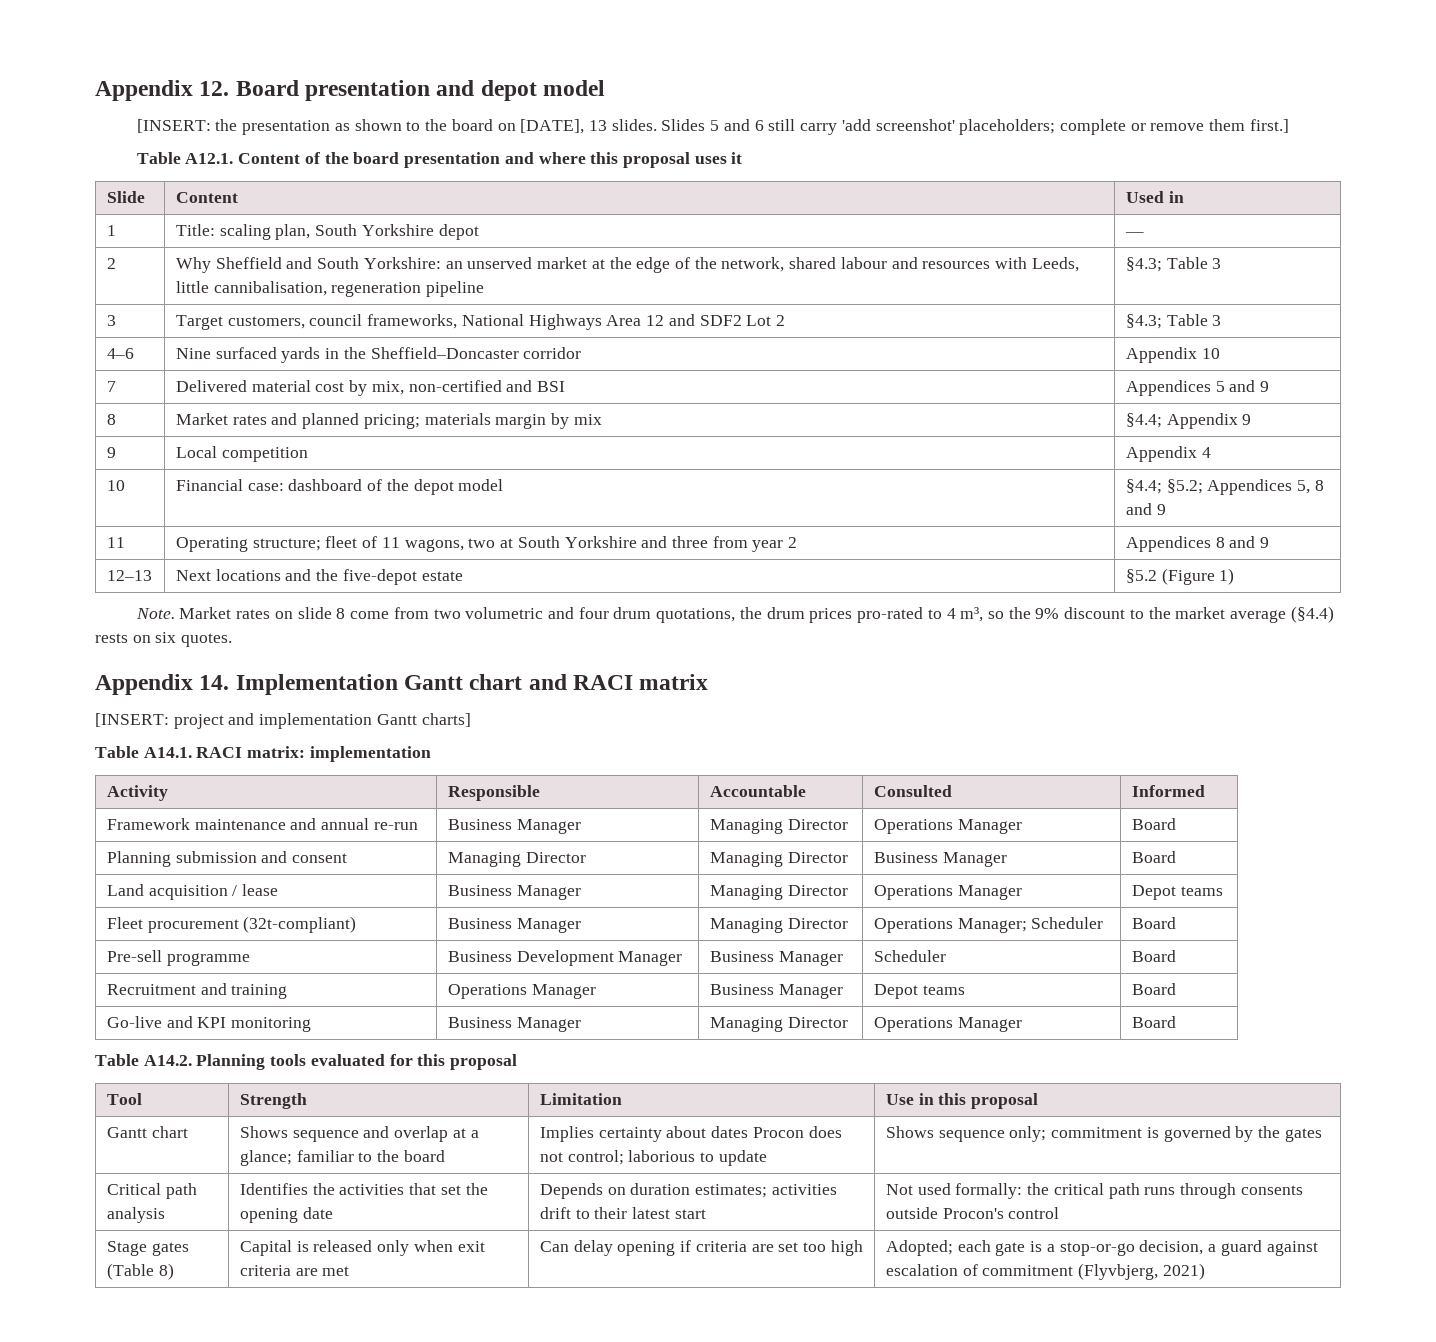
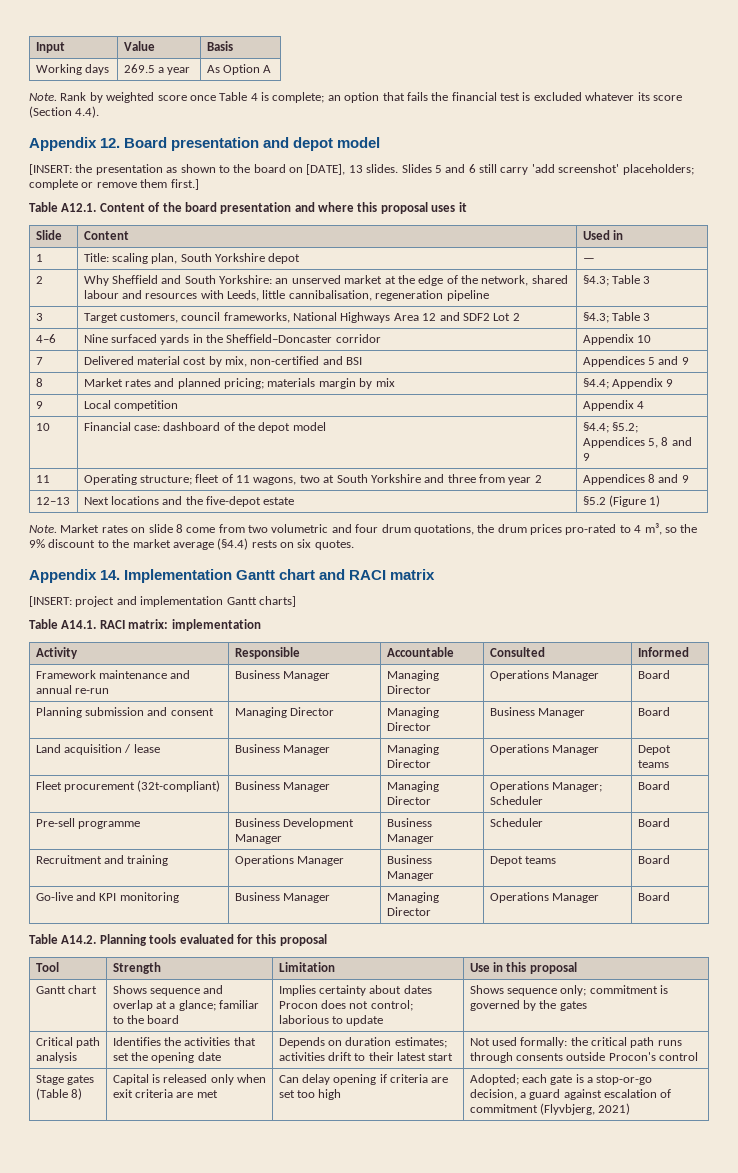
+ Input | Value | Basis
+ Working days | 269.5 a year | As Option A
+ Note. Rank by weighted score once Table 4 is complete; an option that fails the financial test is excluded whatever its score (Section 4.4).

